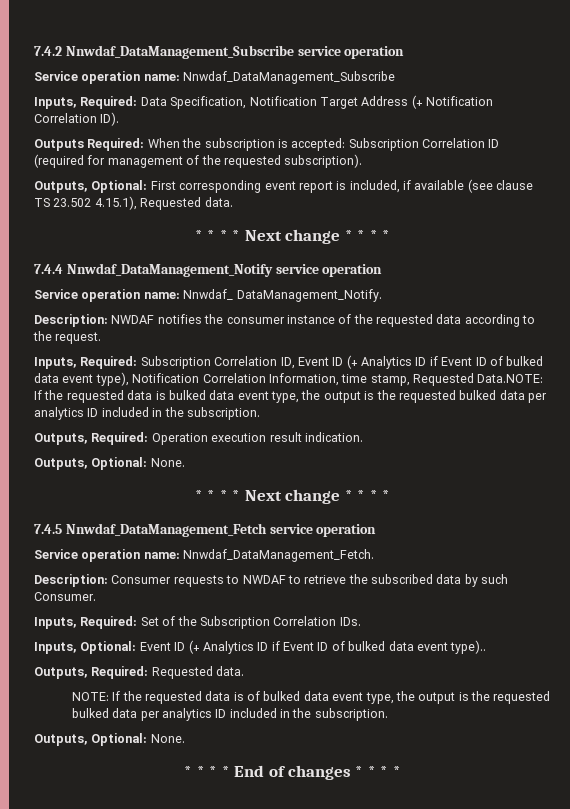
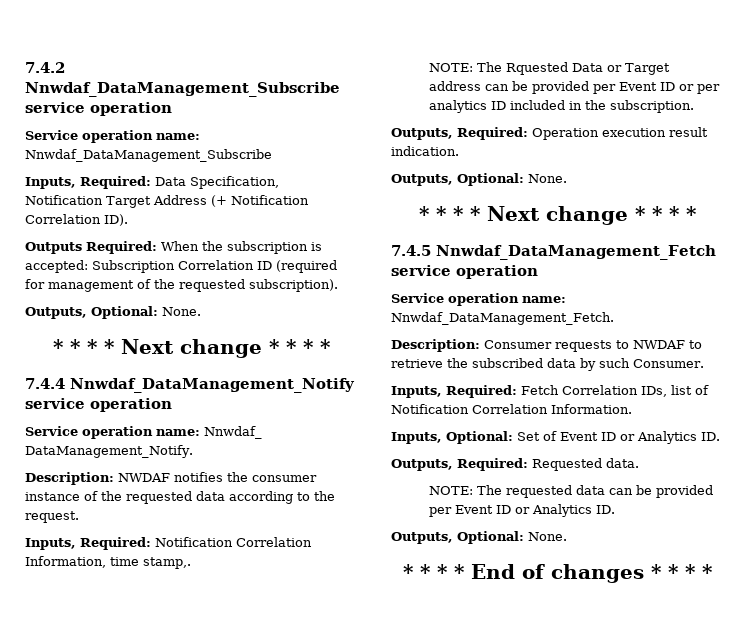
  Outputs Required: When the subscription is accepted: Subscription Correlation ID (required for management of the requested subscription).
- Outputs, Optional: First corresponding event report is included, if available (see clause TS 23.502 4.15.1), Requested data.
+ Outputs, Optional: None.
- Inputs, Required: Subscription Correlation ID, Event ID (+ Analytics ID if Event ID of bulked data event type), Notification Correlation Information, time stamp, Requested Data.NOTE: If the requested data is bulked data event type, the output is the requested bulked data per analytics ID included in the subscription.
+ Inputs, Required: Notification Correlation Information, time stamp,.
+ NOTE: The Rquested Data or Target address can be provided per Event ID or per analytics ID included in the subscription.
- Inputs, Required: Set of the Subscription Correlation IDs.
- Inputs, Optional: Event ID (+ Analytics ID if Event ID of bulked data event type)..
+ Inputs, Required: Fetch Correlation IDs, list of Notification Correlation Information.
+ Inputs, Optional: Set of Event ID or Analytics ID.
- NOTE: If the requested data is of bulked data event type, the output is the requested bulked data per analytics ID included in the subscription.
+ NOTE: The requested data can be provided per Event ID or Analytics ID.

